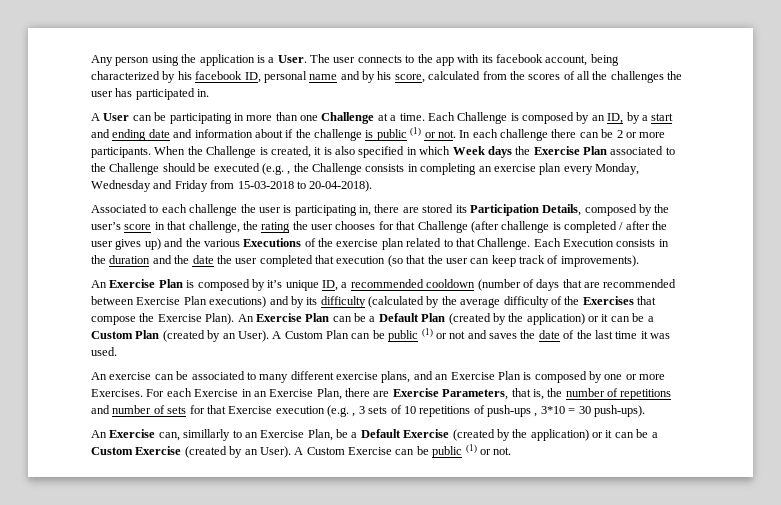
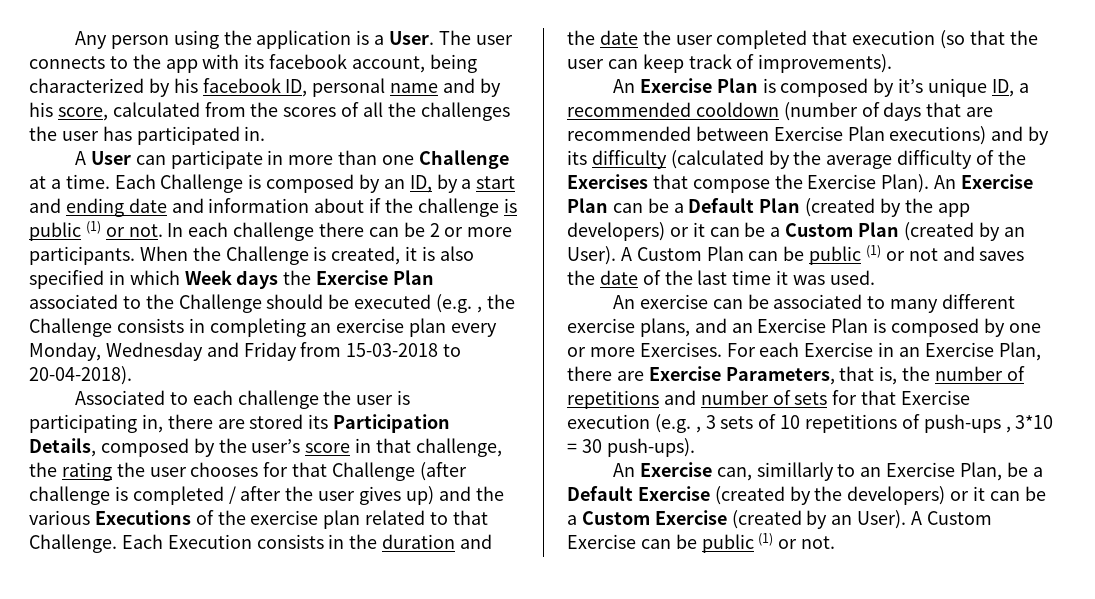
- A User can be participating in more than one Challenge at a time.
+ A User can participate in more than one Challenge at a time.
- An Exercise Plan can be a Default Plan (created by the application) or it can be a Custom Plan (created by an User).
+ An Exercise Plan can be a Default Plan (created by the app developers) or it can be a Custom Plan (created by an User).
- An Exercise can, simillarly to an Exercise Plan, be a Default Exercise (created by the application) or it can be a Custom Exercise (created by an User).
+ An Exercise can, simillarly to an Exercise Plan, be a Default Exercise (created by the developers) or it can be a Custom Exercise (created by an User).

